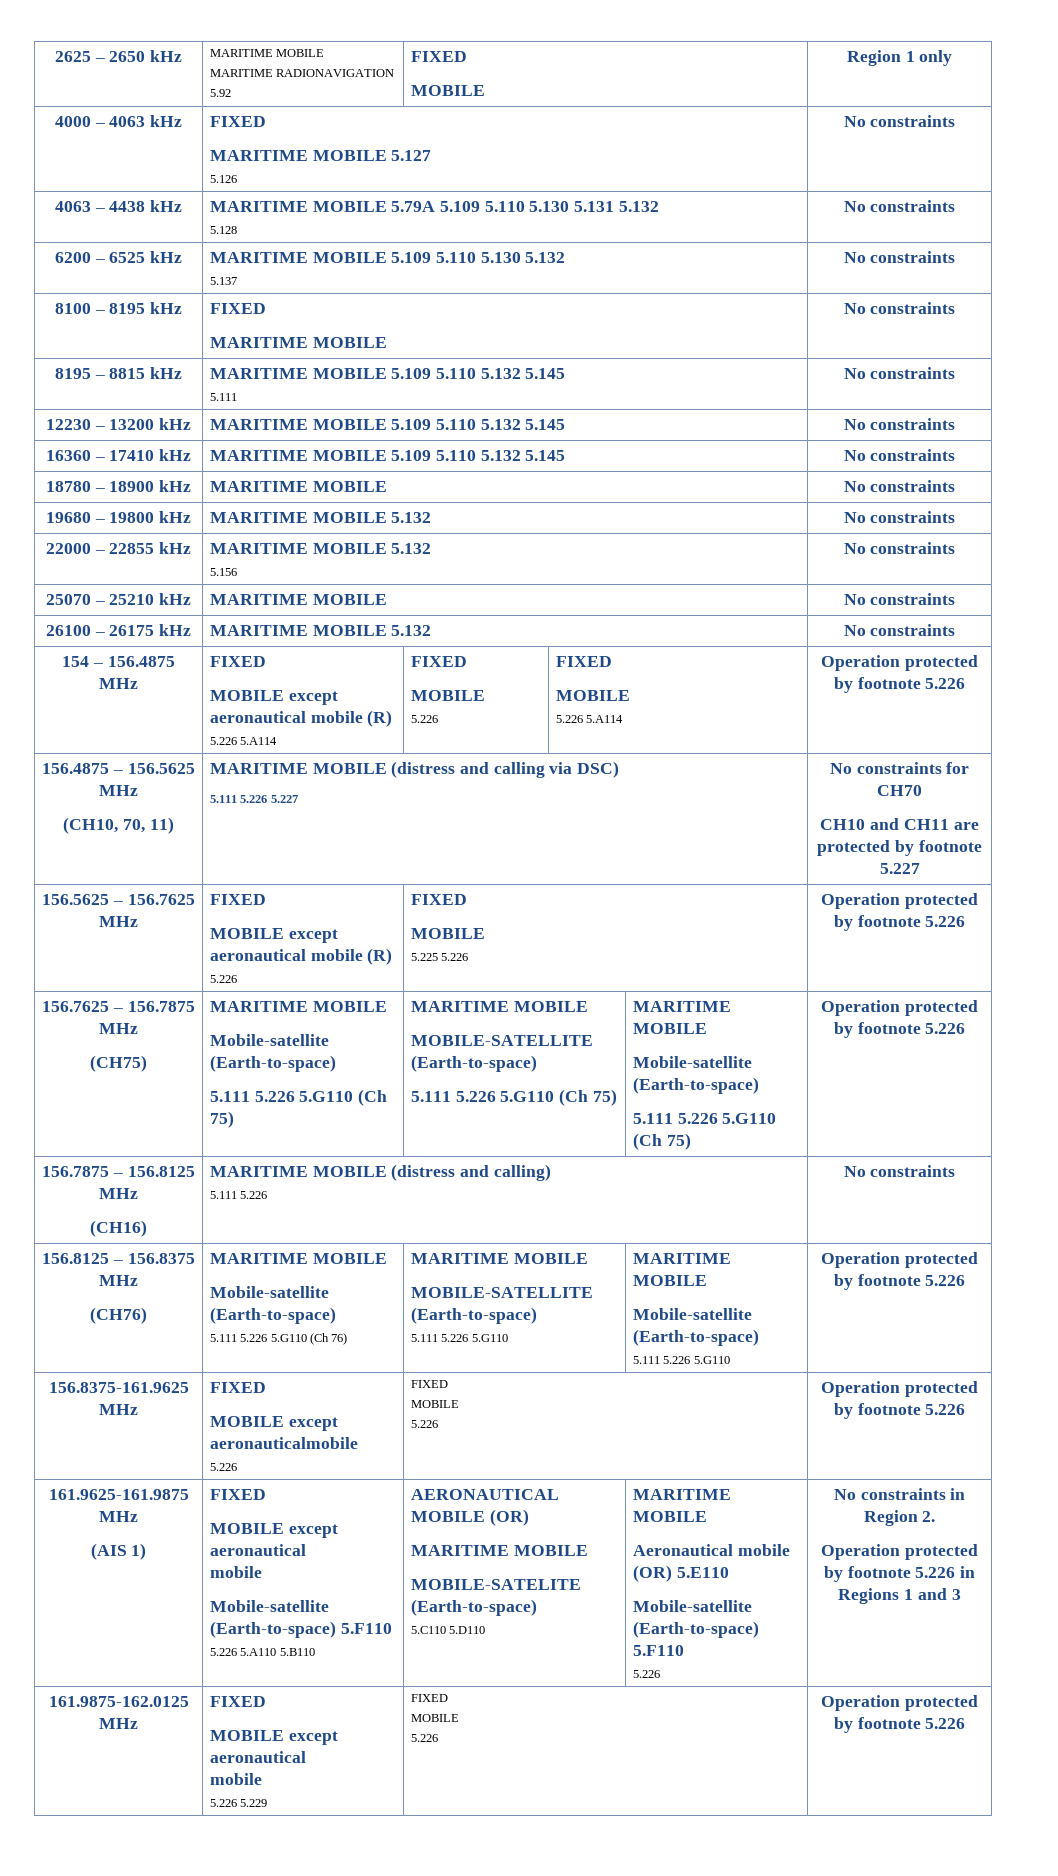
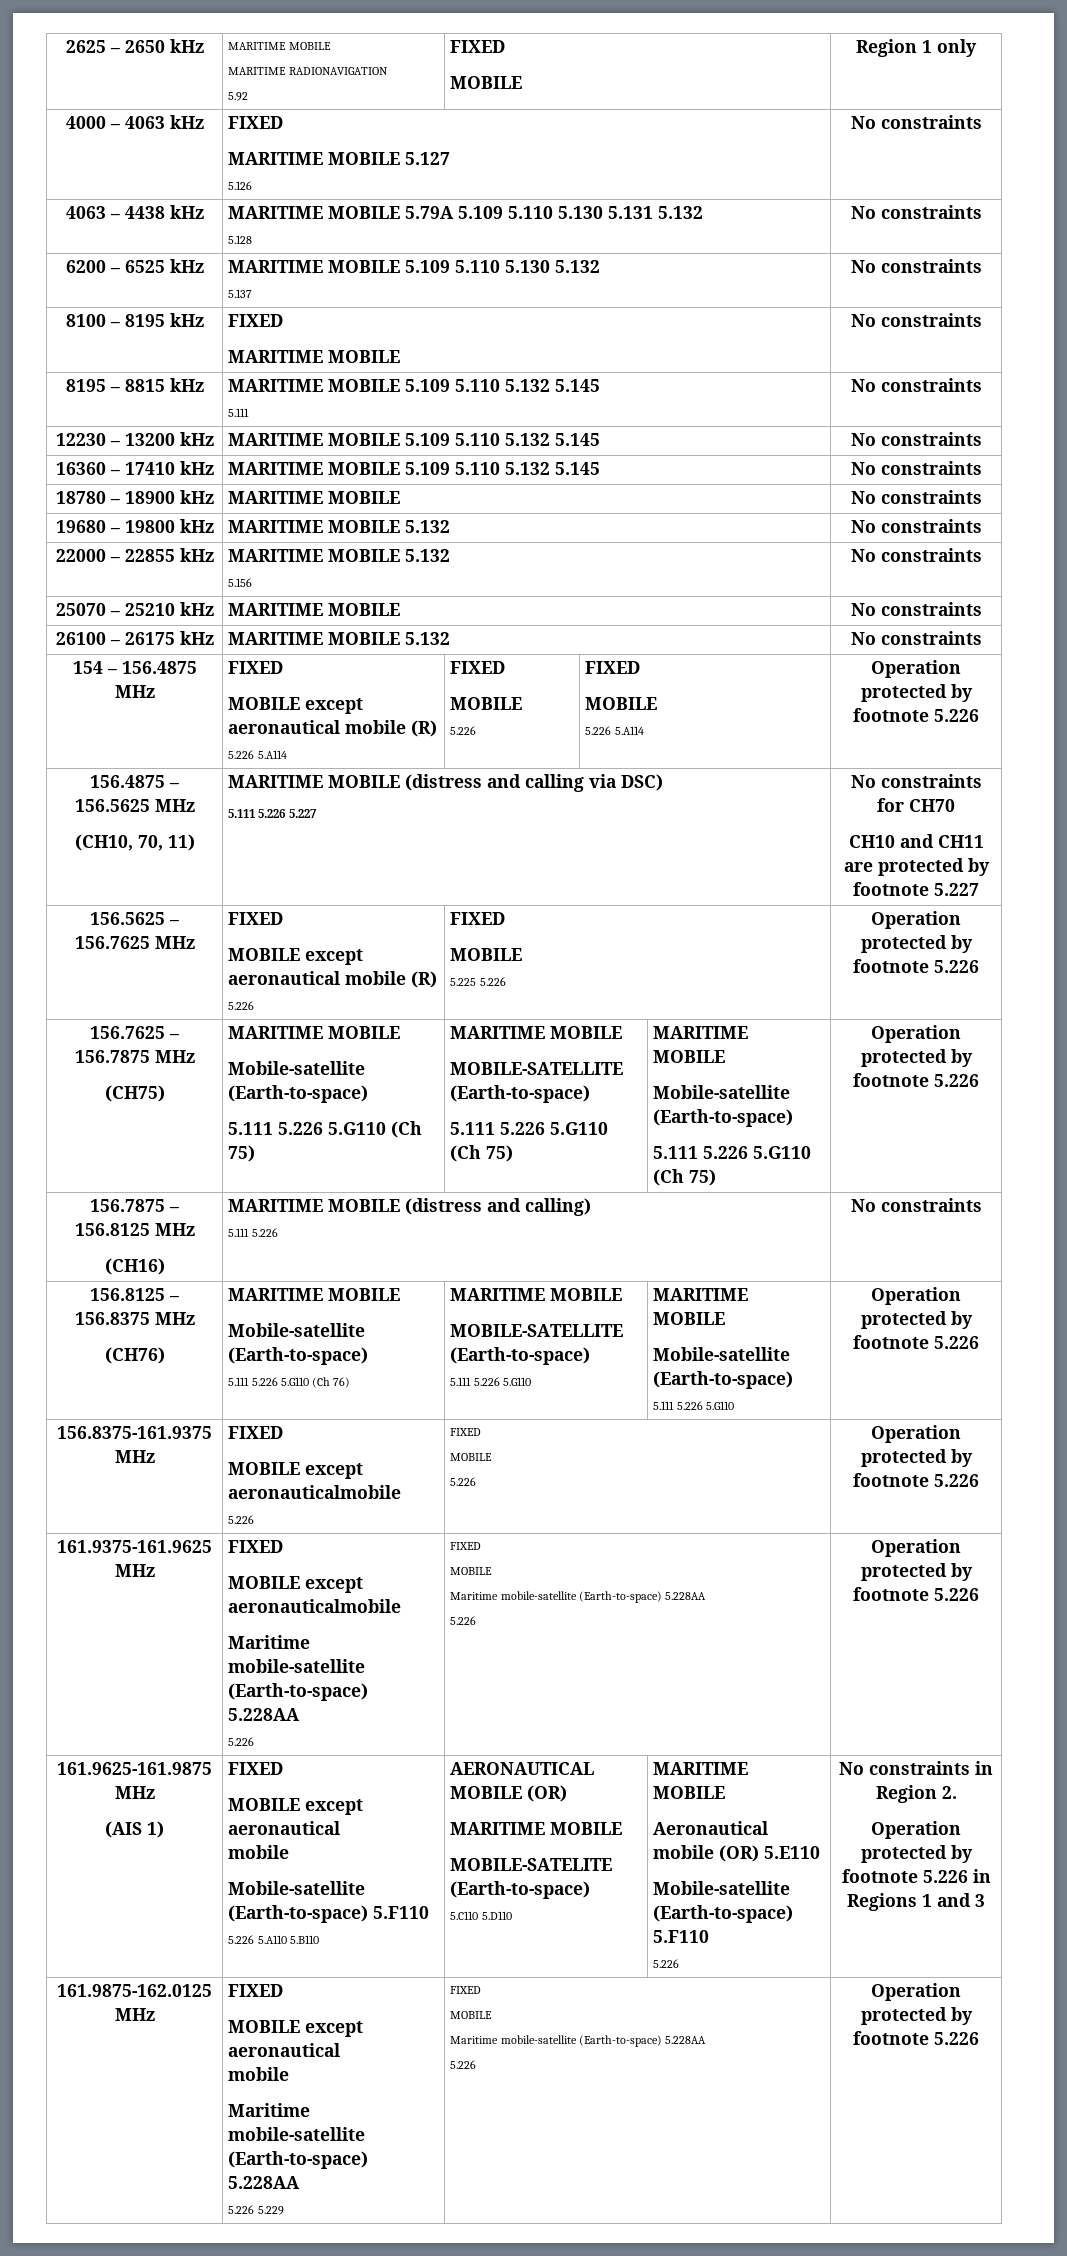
- 156.8375-161.9625 MHz | FIXED
+ 156.8375-161.9375 MHz | FIXED
+ 161.9375-161.9625 MHz | FIXED
+ MOBILE except aeronauticalmobile
+ Maritime mobile-satellite (Earth-to-space) 5.228AA
+ 5.226 | FIXED
+ MOBILE
+ Maritime mobile-satellite (Earth-to-space) 5.228AA
+ 5.226 | Operation protected by footnote 5.226
  161.9875-162.0125 MHz | FIXED
  MOBILE except aeronautical
  mobile
+ Maritime mobile-satellite (Earth-to-space) 5.228AA
  5.226 5.229 | FIXED
  MOBILE
+ Maritime mobile-satellite (Earth-to-space) 5.228AA

